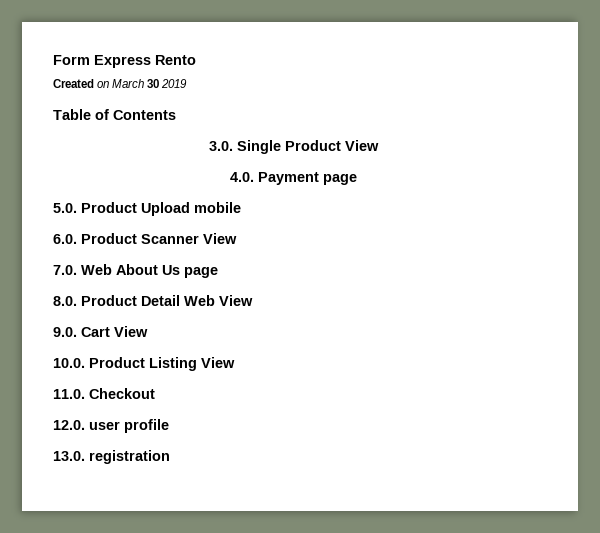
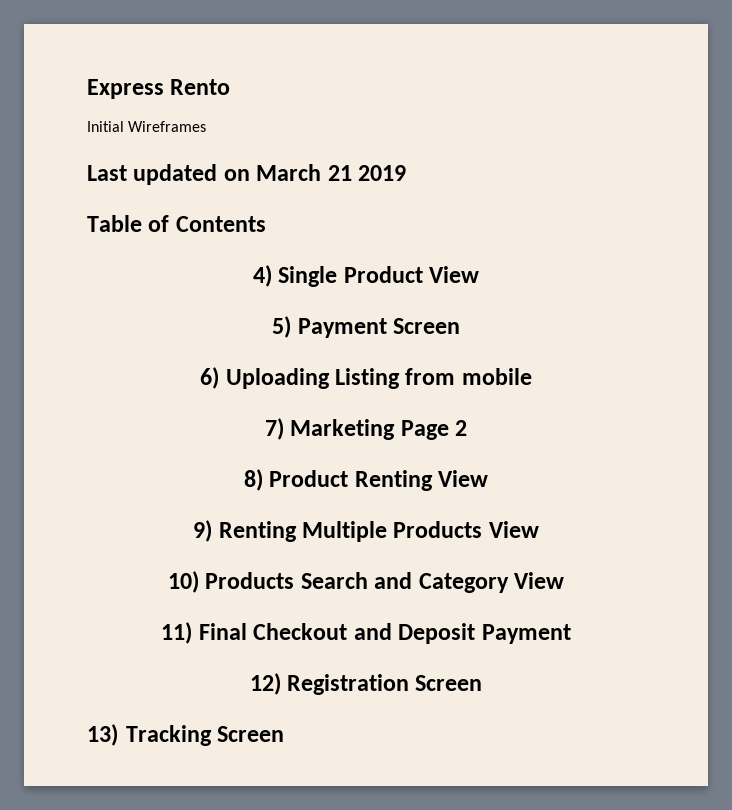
- Form Express Rento
+ Express Rento
- Created on March 30 2019
+ Initial Wireframes
+ Last updated on March 21 2019
- 3.0. Single Product View
+ 4) Single Product View
- 4.0. Payment page
- 5.0. Product Upload mobile
- 6.0. Product Scanner View
- 7.0. Web About Us page
- 8.0. Product Detail Web View
- 9.0. Cart View
- 10.0. Product Listing View
- 11.0. Checkout
- 12.0. user profile
- 13.0. registration
+ 5) Payment Screen
+ 6) Uploading Listing from mobile
+ 7) Marketing Page 2
+ 8) Product Renting View
+ 9) Renting Multiple Products View
+ 10) Products Search and Category View
+ 11) Final Checkout and Deposit Payment
+ 12) Registration Screen
+ 13) Tracking Screen

